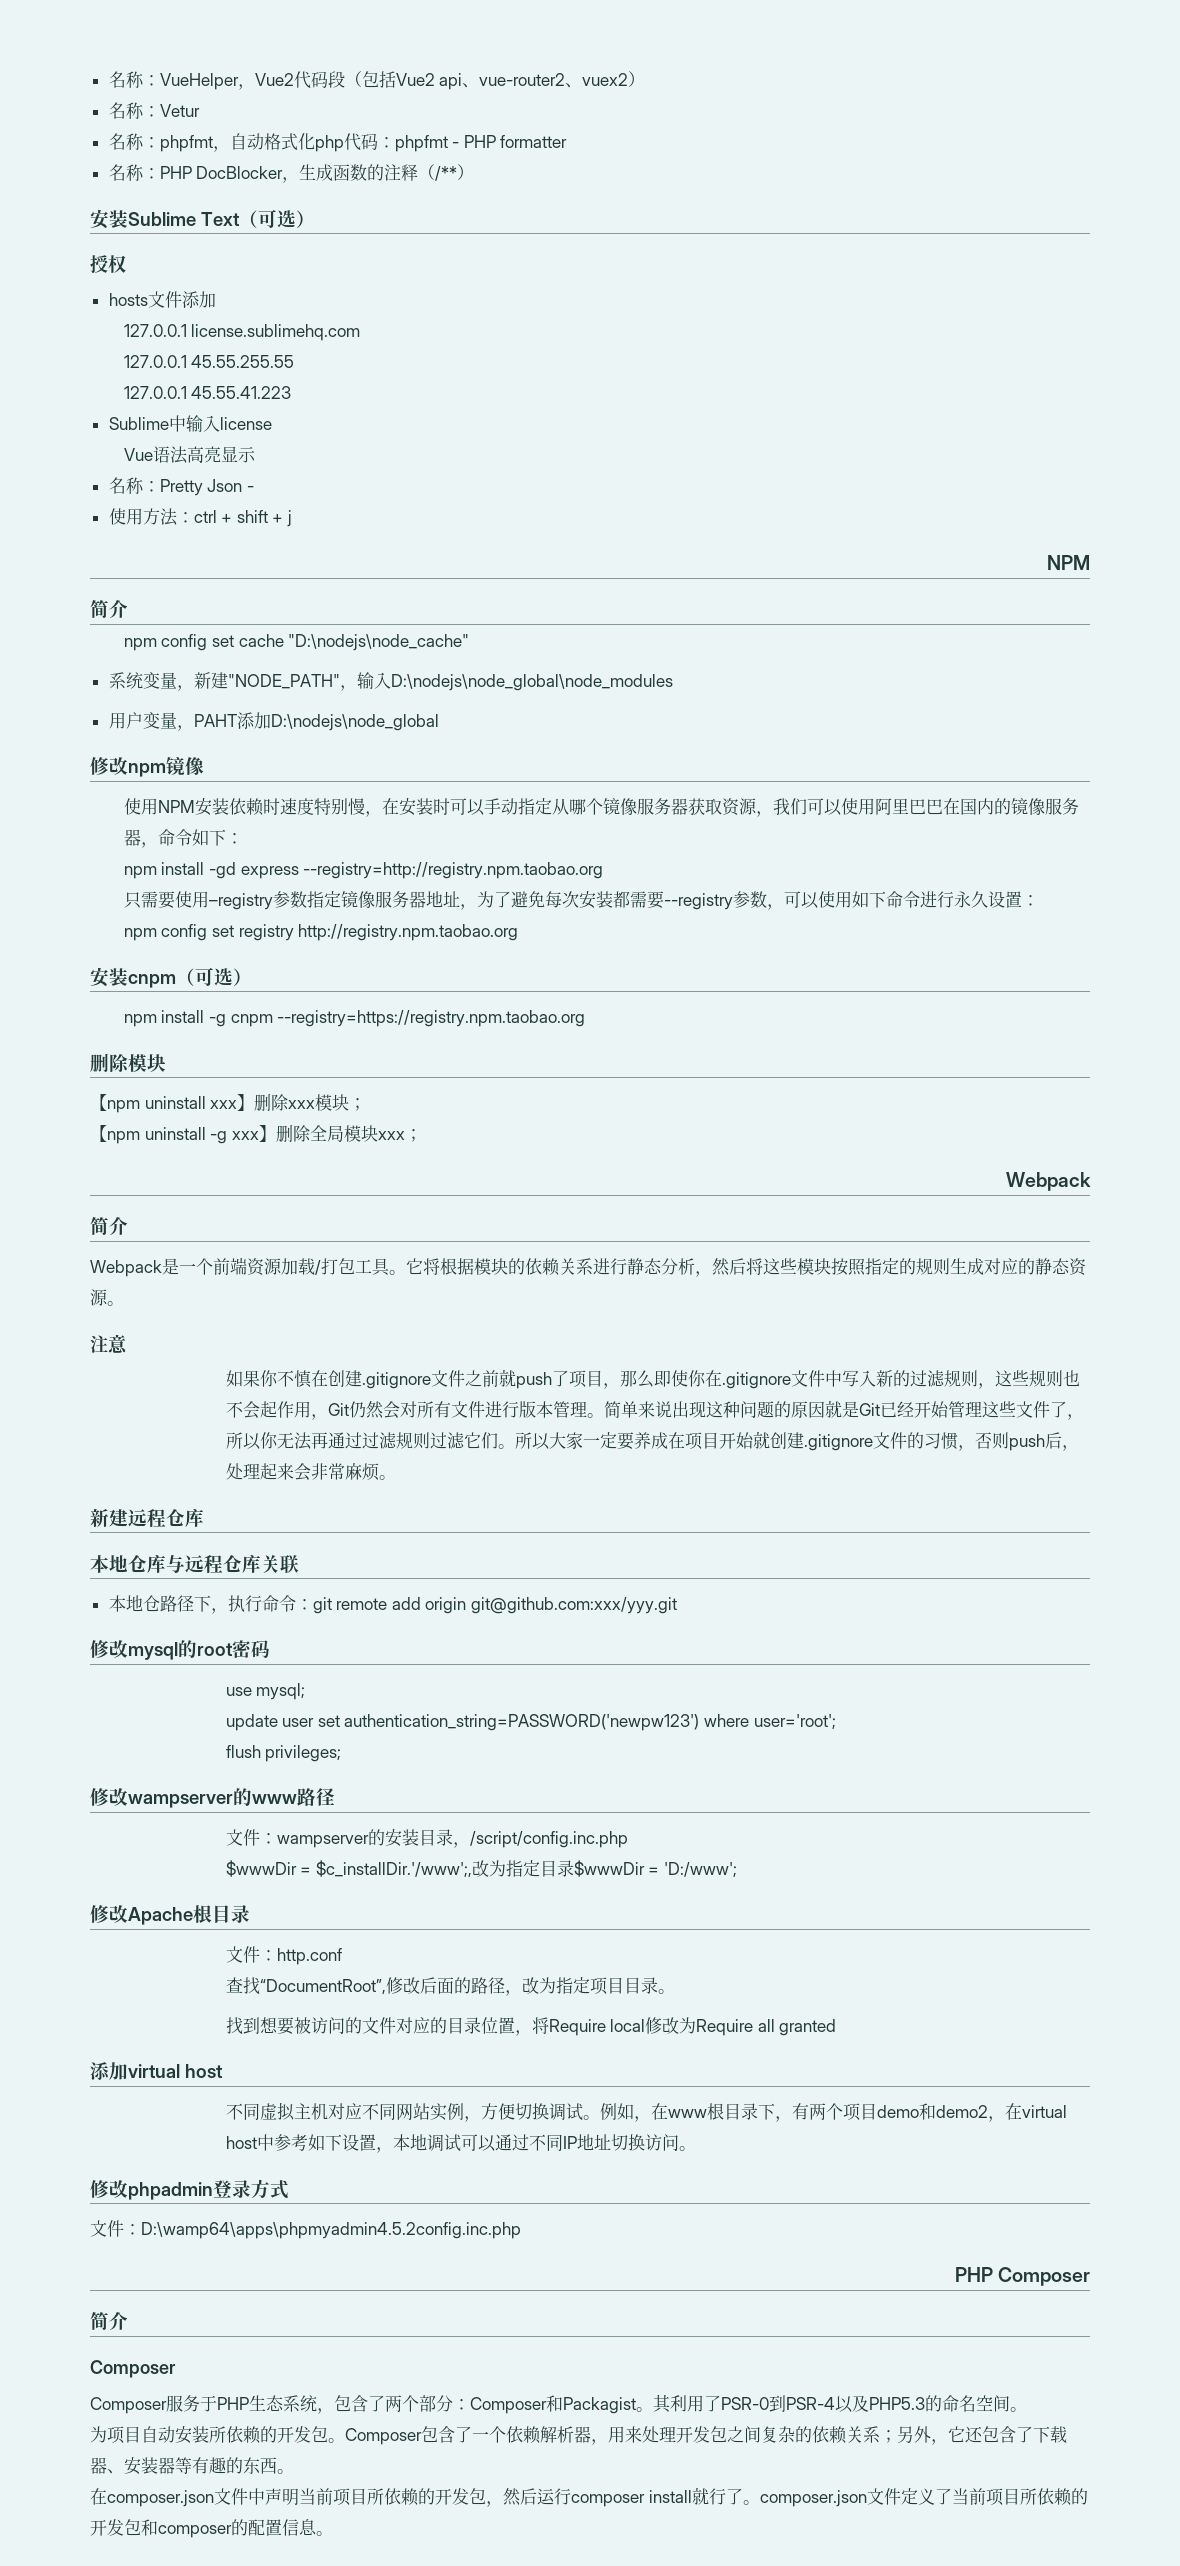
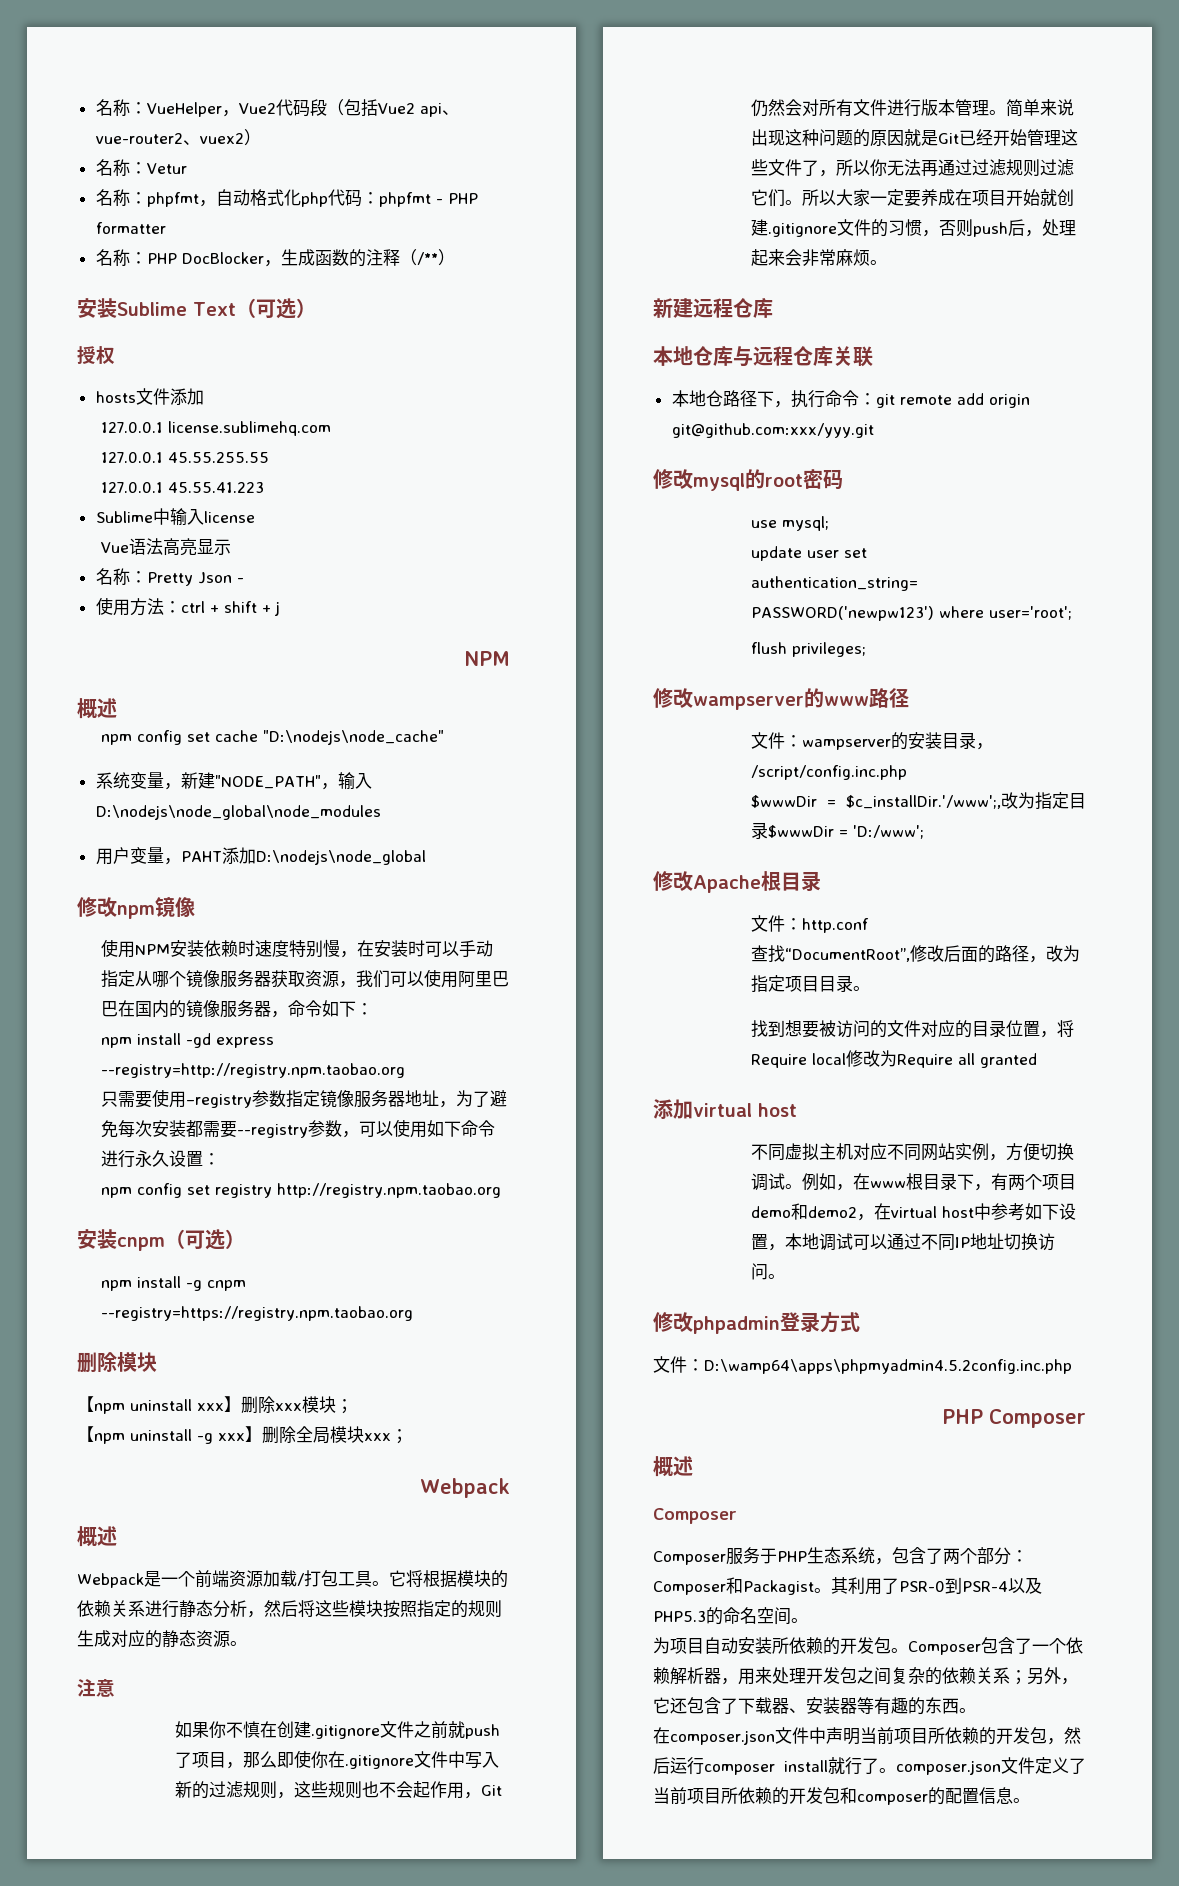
  使用方法：ctrl + shift + j
  NPM
- 简介
+ 概述
  【npm uninstall -g xxx】删除全局模块xxx；
  Webpack
- 简介
+ 概述
  PHP Composer
- 简介
+ 概述

